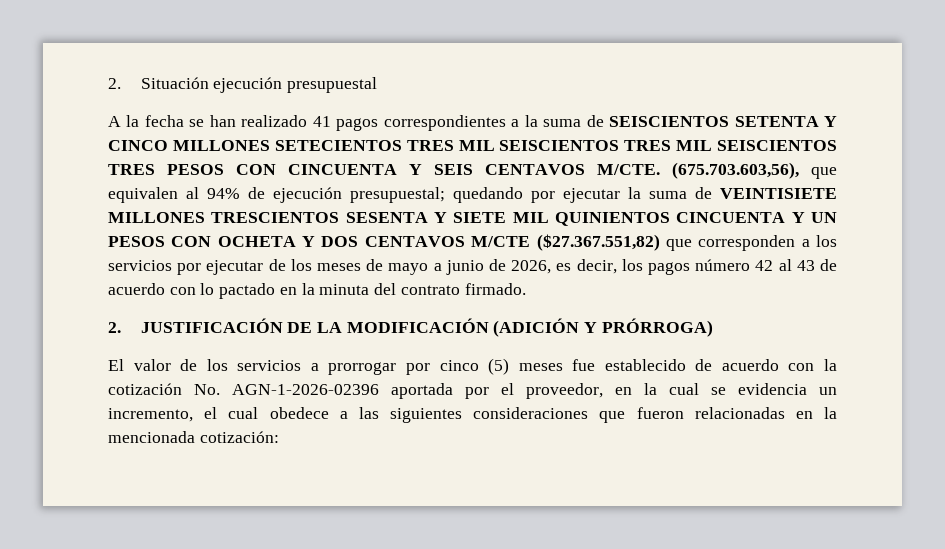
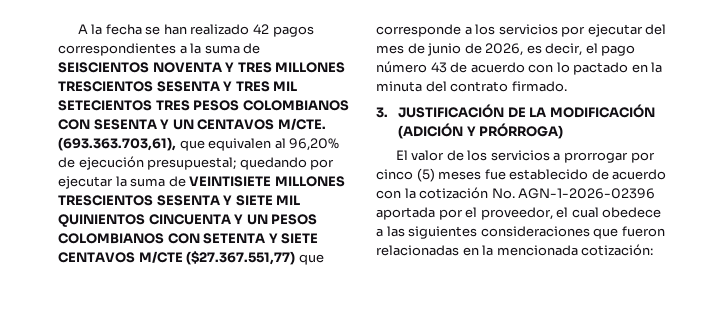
- 2. Situación ejecución presupuestal
- A la fecha se han realizado 41 pagos correspondientes a la suma de SEISCIENTOS SETENTA Y CINCO MILLONES SETECIENTOS TRES MIL SEISCIENTOS TRES MIL SEISCIENTOS TRES PESOS CON CINCUENTA Y SEIS CENTAVOS M/CTE.
+ A la fecha se han realizado 42 pagos correspondientes a la suma de SEISCIENTOS NOVENTA Y TRES MILLONES TRESCIENTOS SESENTA Y TRES MIL SETECIENTOS TRES PESOS COLOMBIANOS CON SESENTA Y UN CENTAVOS M/CTE.
- (675.703.603,56), que equivalen al 94% de ejecución presupuestal; quedando por ejecutar la suma de VEINTISIETE MILLONES TRESCIENTOS SESENTA Y SIETE MIL QUINIENTOS CINCUENTA Y UN PESOS CON OCHETA Y DOS CENTAVOS M/CTE ($27.367.551,82) que corresponden a los servicios por ejecutar de los meses de mayo a junio de 2026, es decir, los pagos número 42 al 43 de acuerdo con lo pactado en la minuta del contrato firmado.
+ (693.363.703,61), que equivalen al 96,20% de ejecución presupuestal; quedando por ejecutar la suma de VEINTISIETE MILLONES TRESCIENTOS SESENTA Y SIETE MIL QUINIENTOS CINCUENTA Y UN PESOS COLOMBIANOS CON SETENTA Y SIETE CENTAVOS M/CTE ($27.367.551,77) que corresponde a los servicios por ejecutar del mes de junio de 2026, es decir, el pago número 43 de acuerdo con lo pactado en la minuta del contrato firmado.
- 2. JUSTIFICACIÓN DE LA MODIFICACIÓN (ADICIÓN Y PRÓRROGA)
+ 3. JUSTIFICACIÓN DE LA MODIFICACIÓN (ADICIÓN Y PRÓRROGA)
- El valor de los servicios a prorrogar por cinco (5) meses fue establecido de acuerdo con la cotización No. AGN-1-2026-02396 aportada por el proveedor, en la cual se evidencia un incremento, el cual obedece a las siguientes consideraciones que fueron relacionadas en la mencionada cotización:
+ El valor de los servicios a prorrogar por cinco (5) meses fue establecido de acuerdo con la cotización No. AGN-1-2026-02396 aportada por el proveedor, el cual obedece a las siguientes consideraciones que fueron relacionadas en la mencionada cotización:

